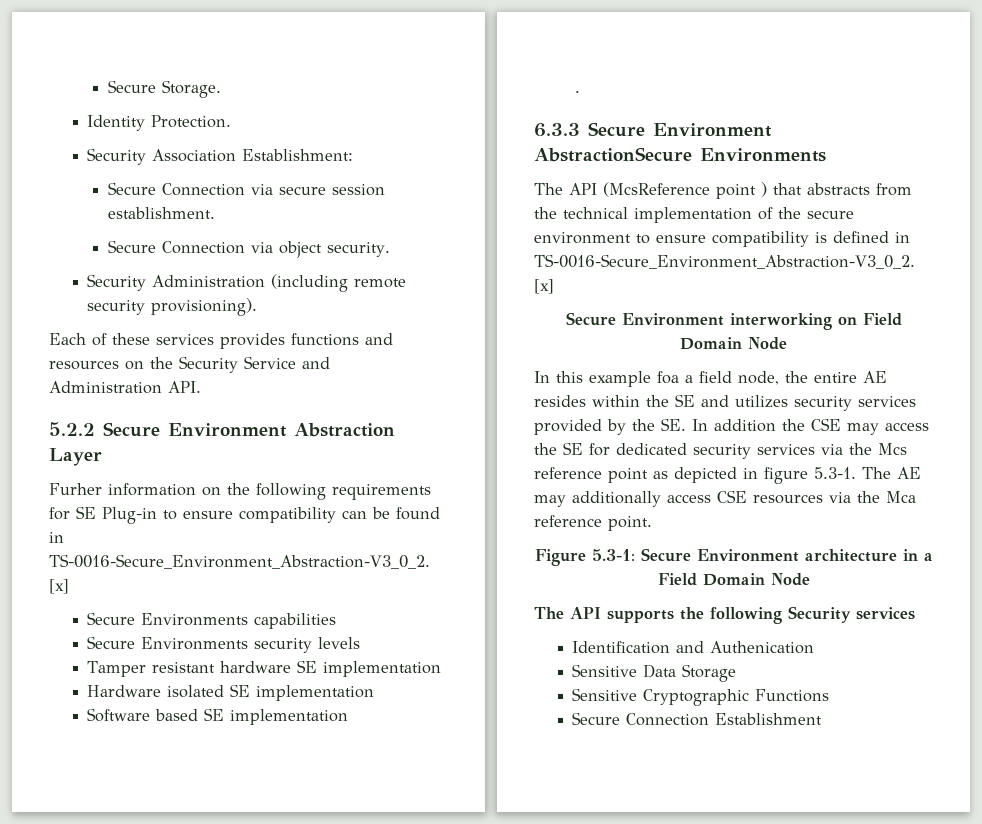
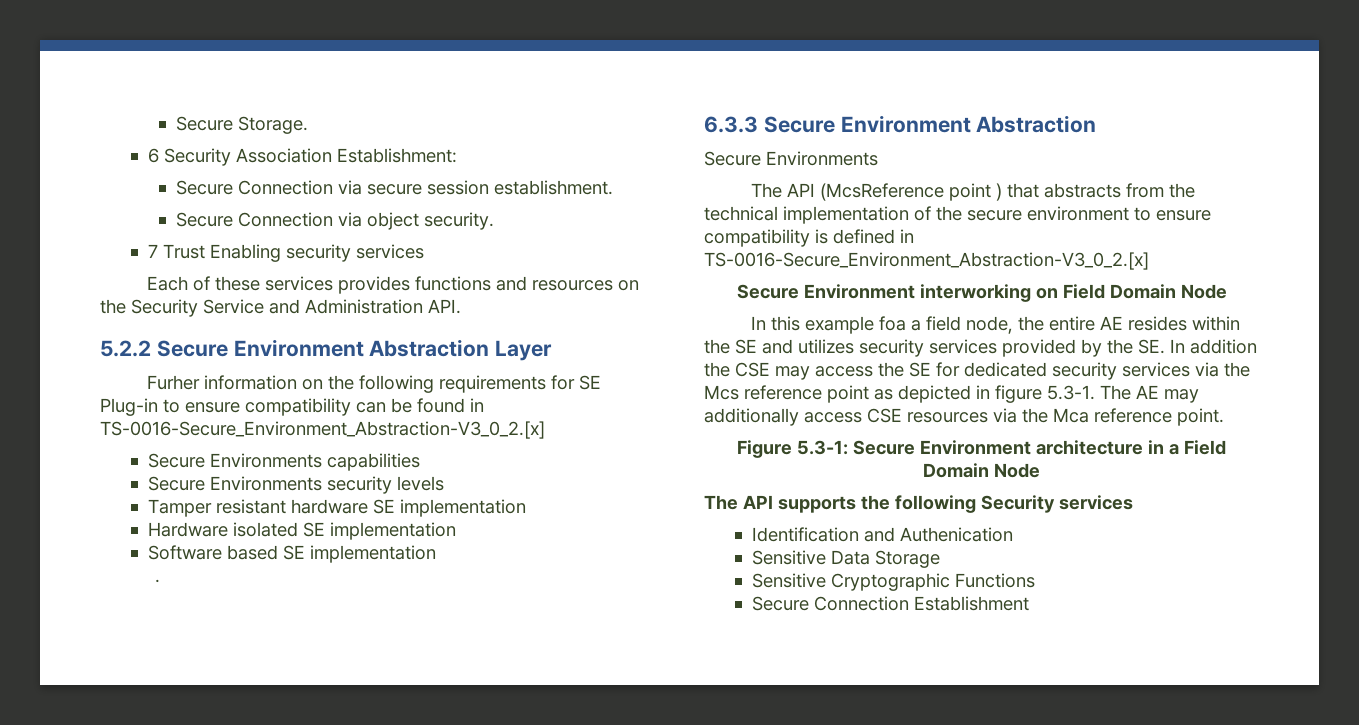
- Identity Protection.
- Security Association Establishment:
+ 6 Security Association Establishment:
- Security Administration (including remote security provisioning).
+ 7 Trust Enabling security services
- 6.3.3 Secure Environment AbstractionSecure Environments
+ 6.3.3 Secure Environment Abstraction
+ Secure Environments

